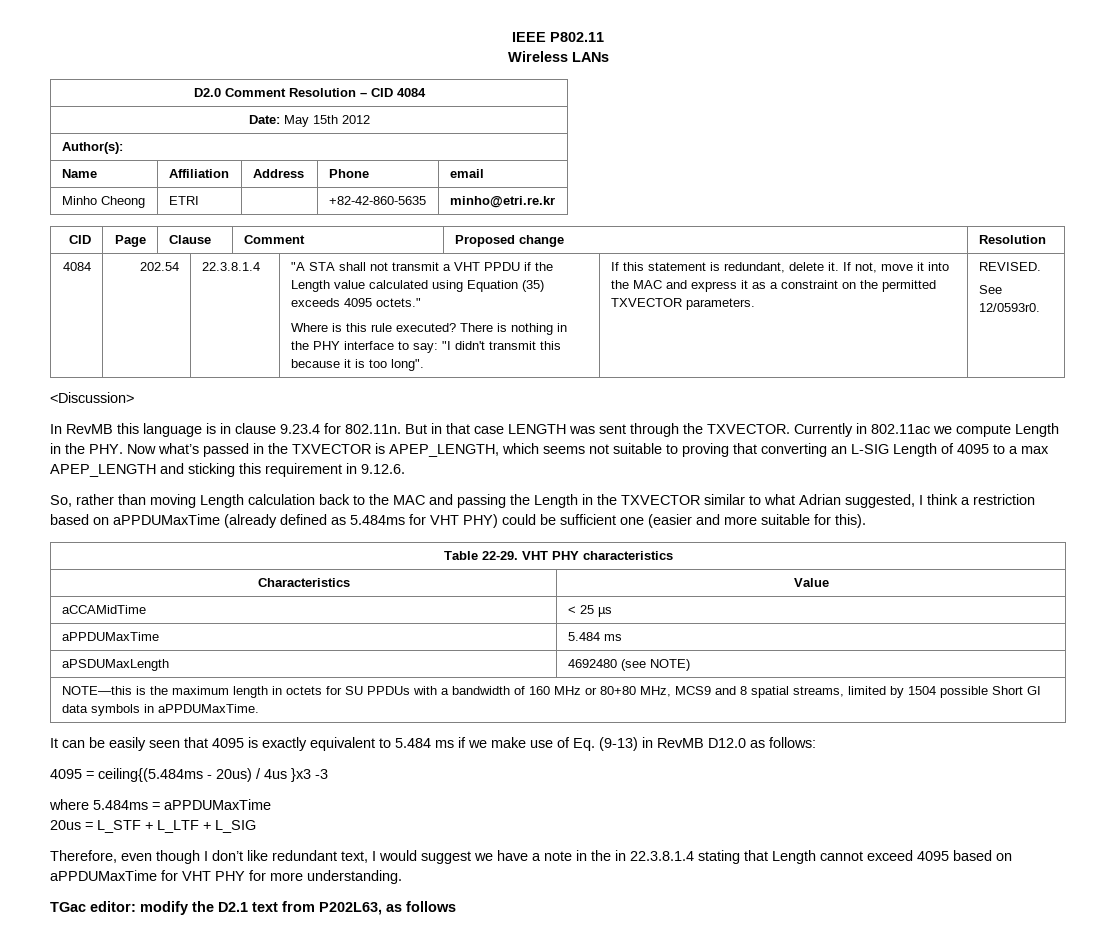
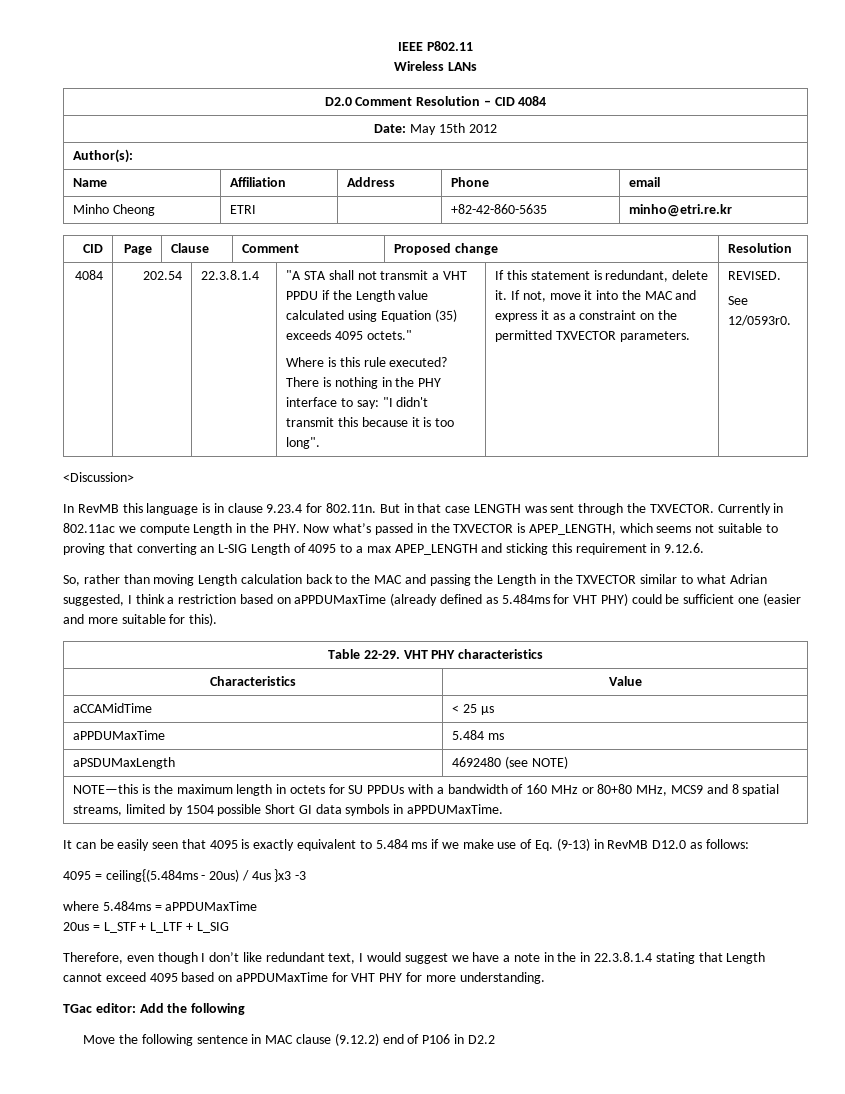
- TGac editor: modify the D2.1 text from P202L63, as follows
+ TGac editor: Add the following
+ Move the following sentence in MAC clause (9.12.2) end of P106 in D2.2

